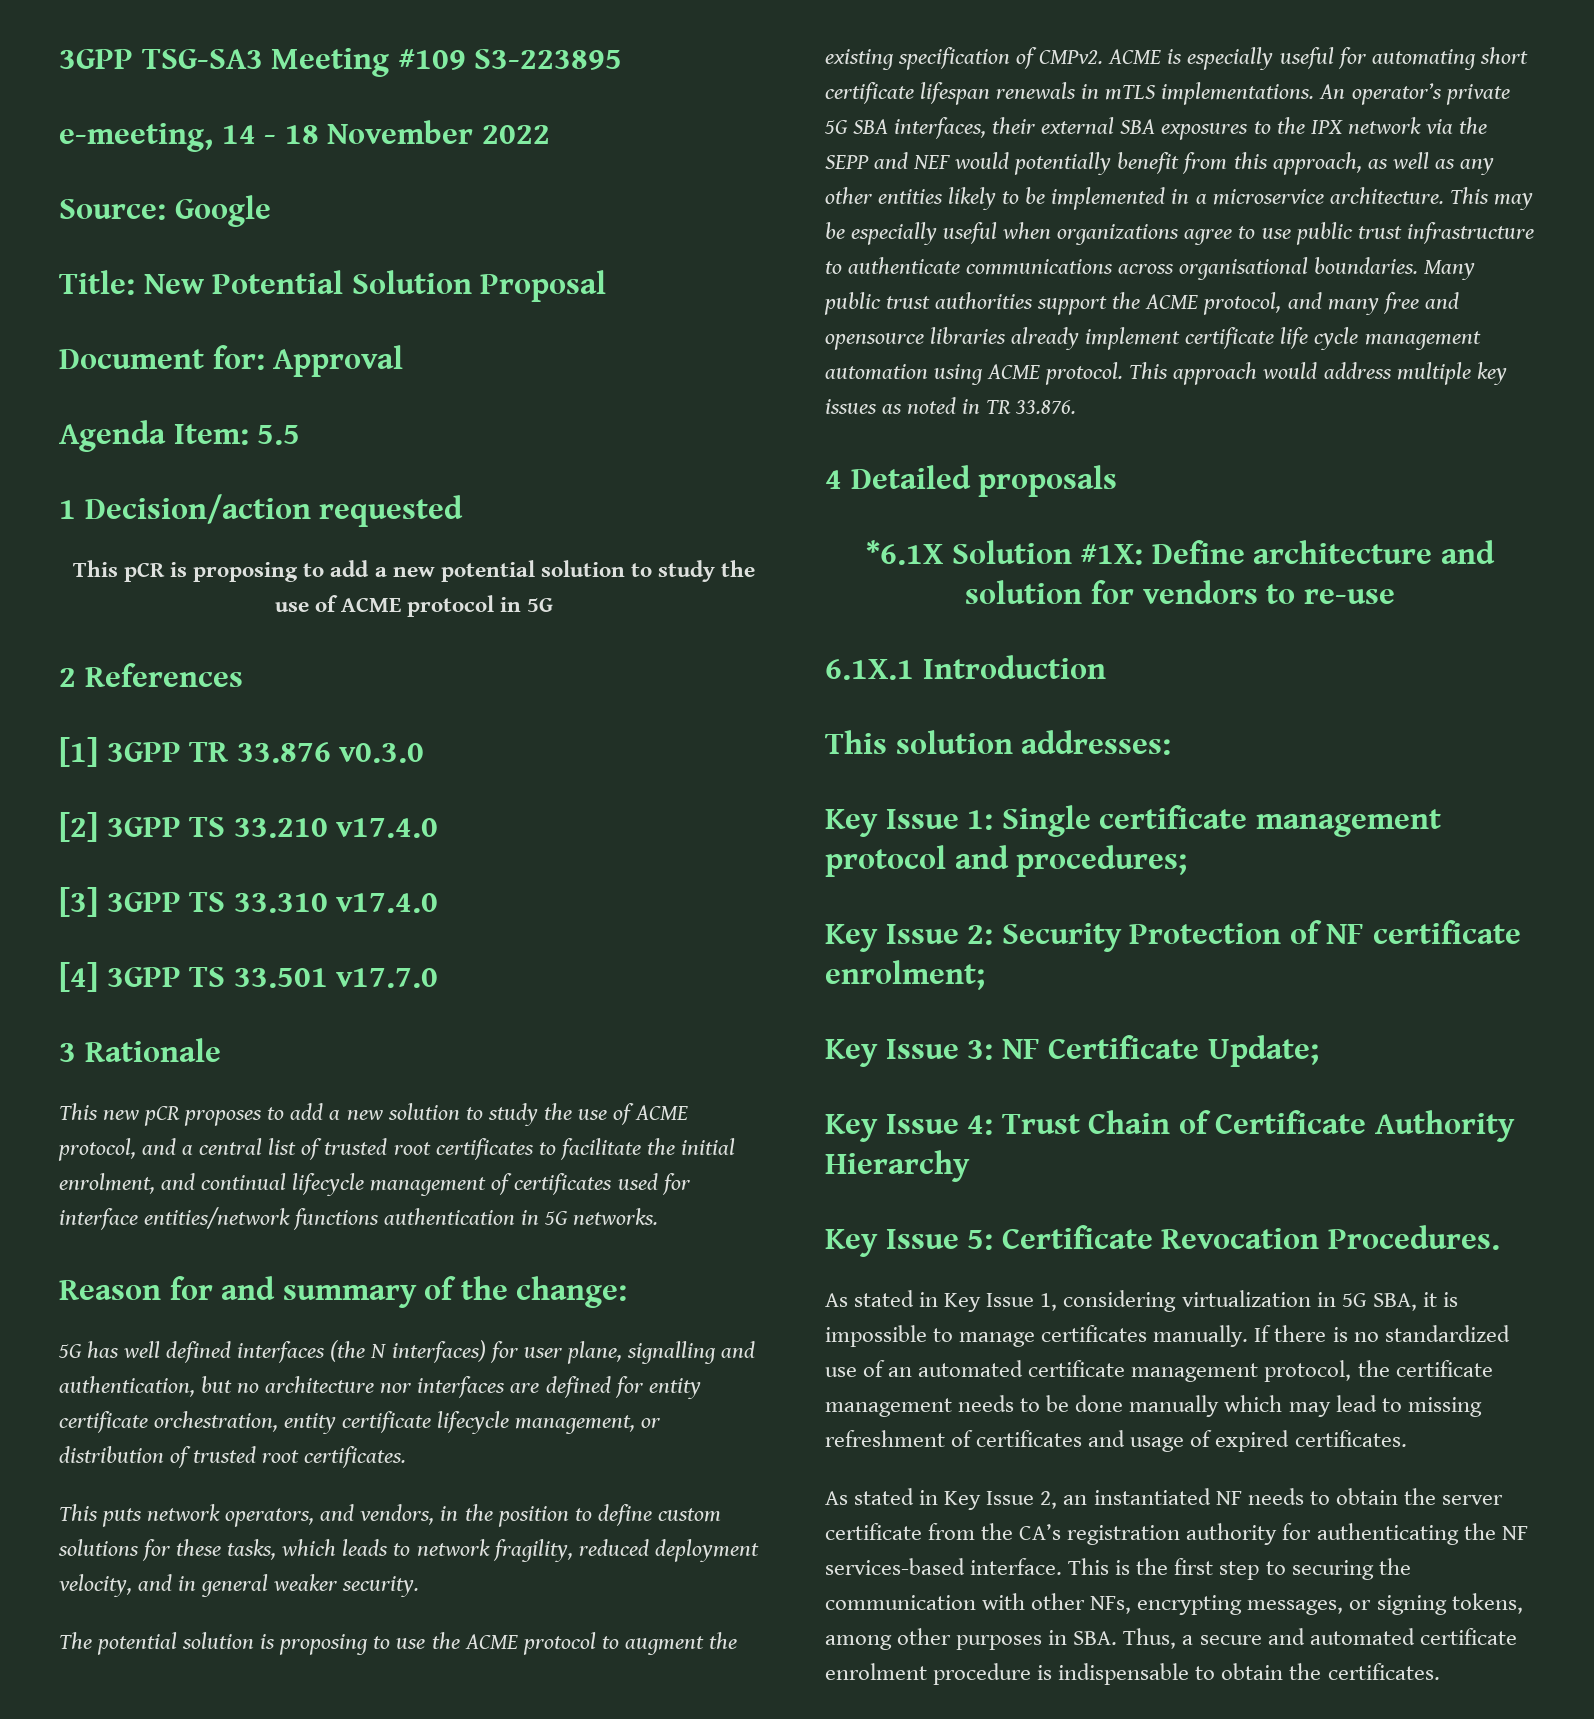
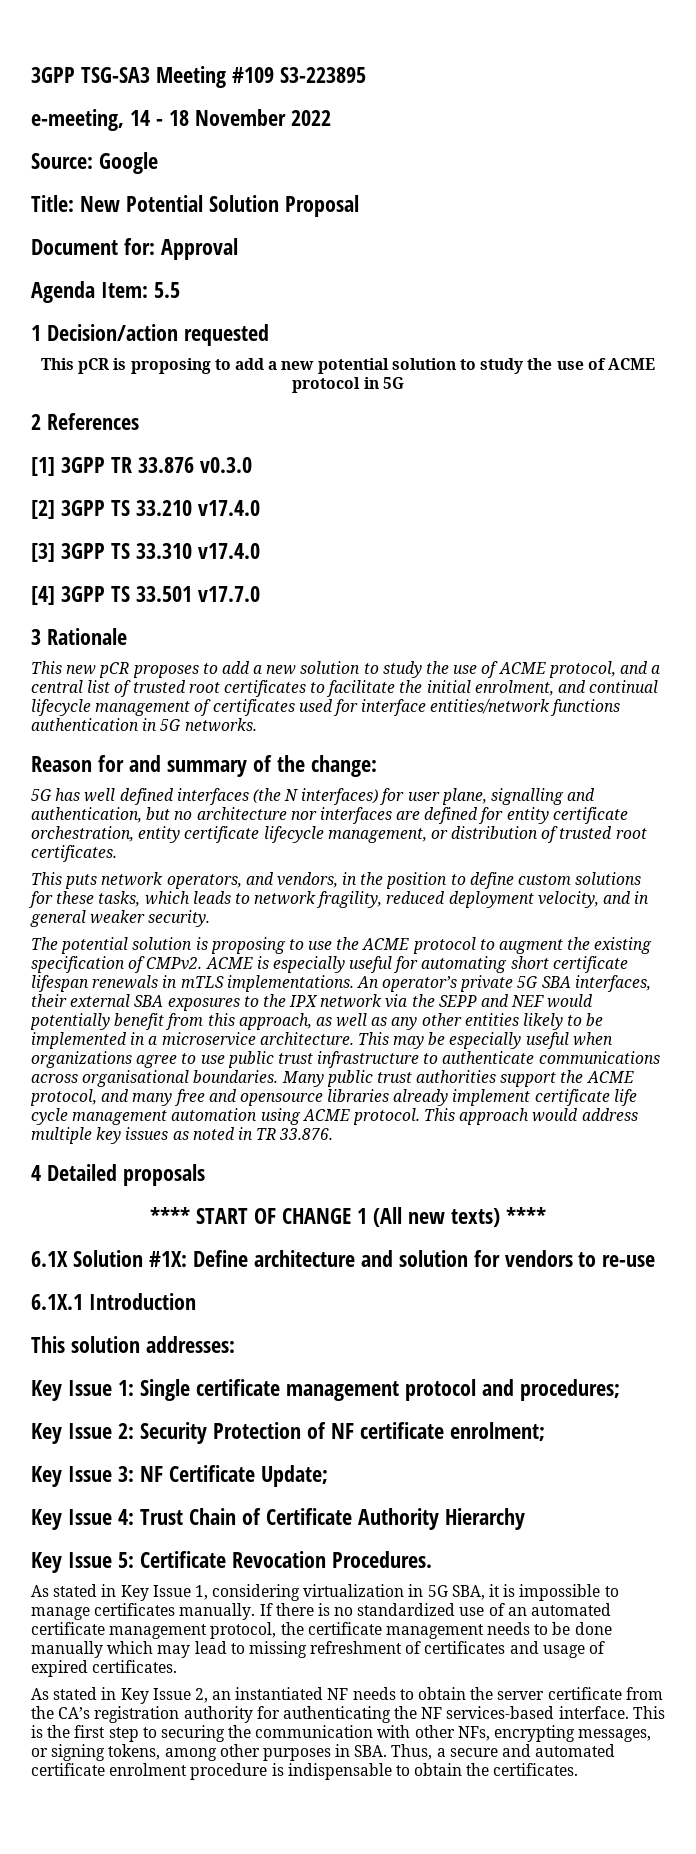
- *6.1X Solution #1X: Define architecture and solution for vendors to re-use
+ **** START OF CHANGE 1 (All new texts) ****
+ 6.1X Solution #1X: Define architecture and solution for vendors to re-use

